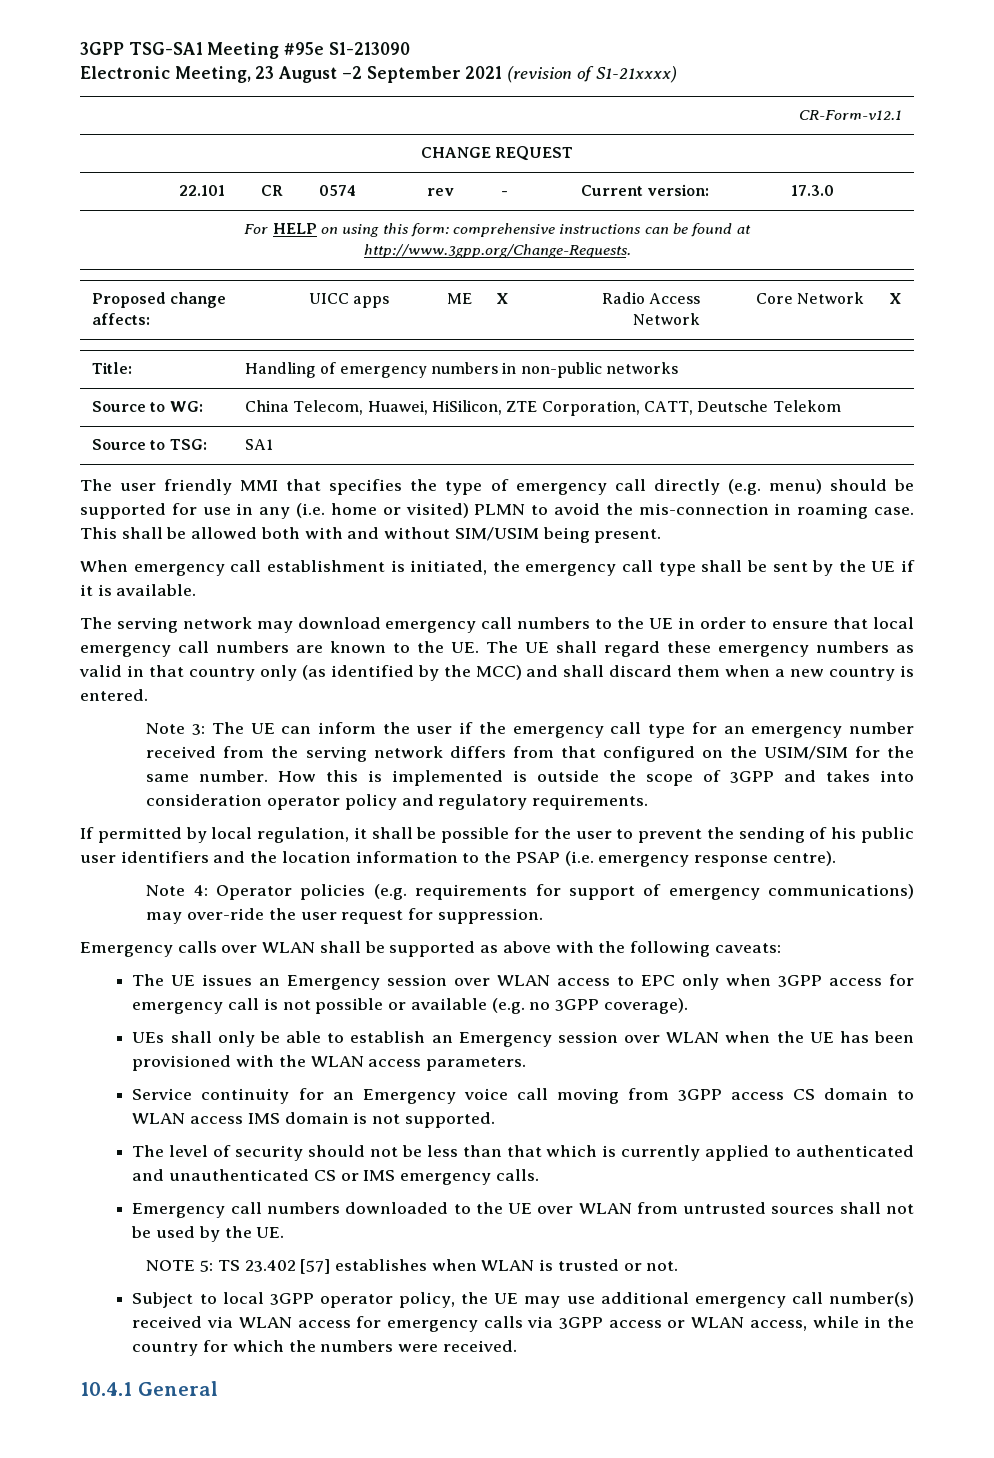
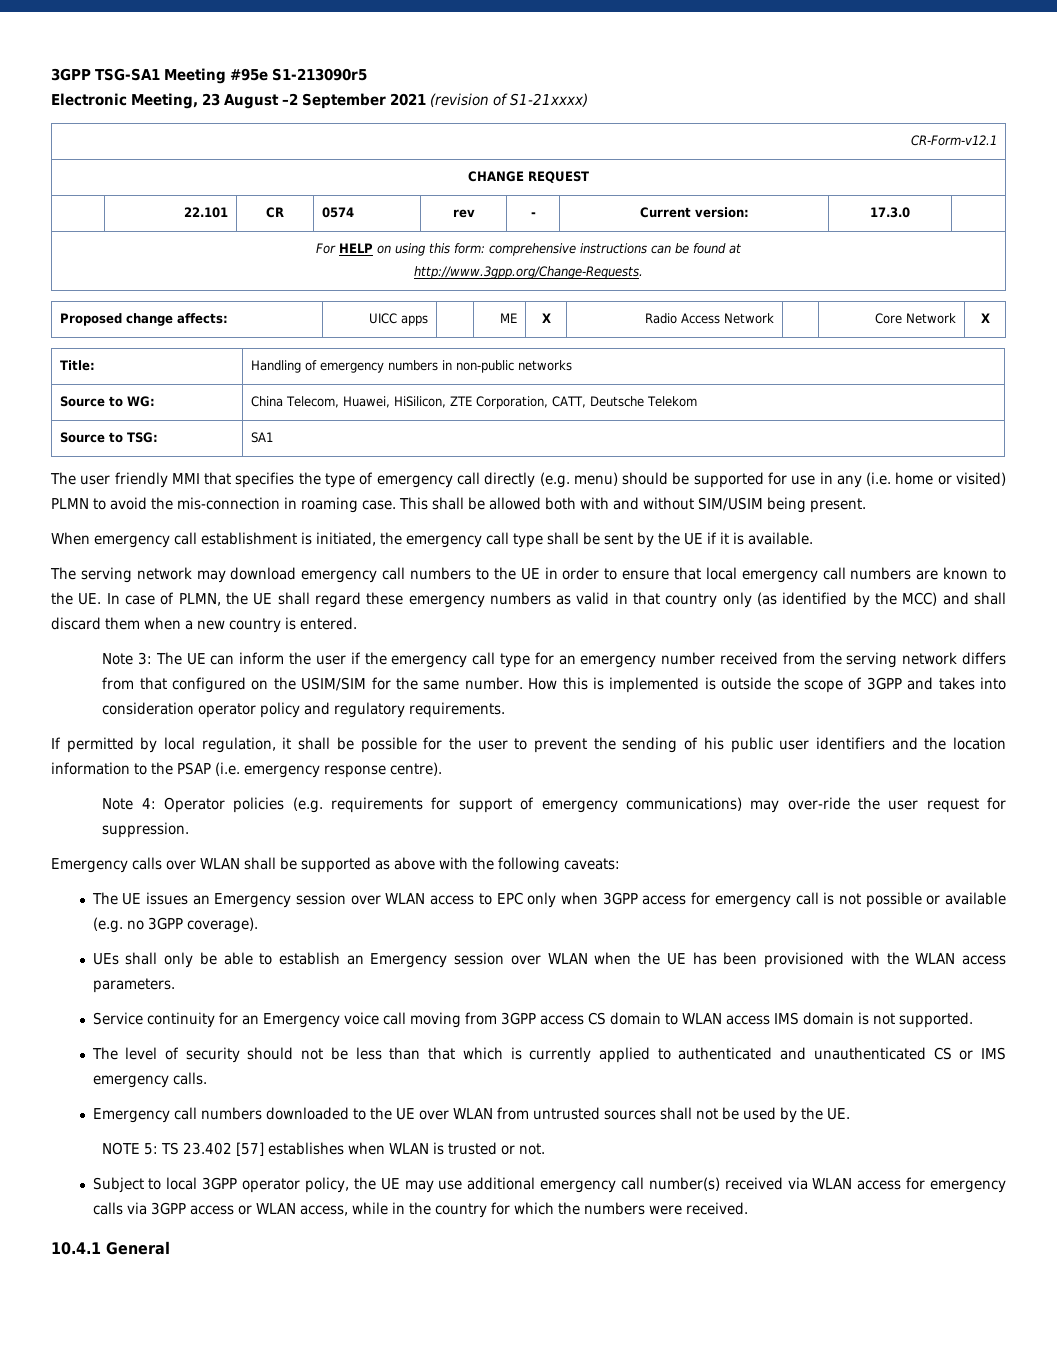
- 3GPP TSG-SA1 Meeting #95e S1-213090
+ 3GPP TSG-SA1 Meeting #95e S1-213090r5
- The serving network may download emergency call numbers to the UE in order to ensure that local emergency call numbers are known to the UE. The UE shall regard these emergency numbers as valid in that country only (as identified by the MCC) and shall discard them when a new country is entered.
+ The serving network may download emergency call numbers to the UE in order to ensure that local emergency call numbers are known to the UE. In case of PLMN, the UE shall regard these emergency numbers as valid in that country only (as identified by the MCC) and shall discard them when a new country is entered.

